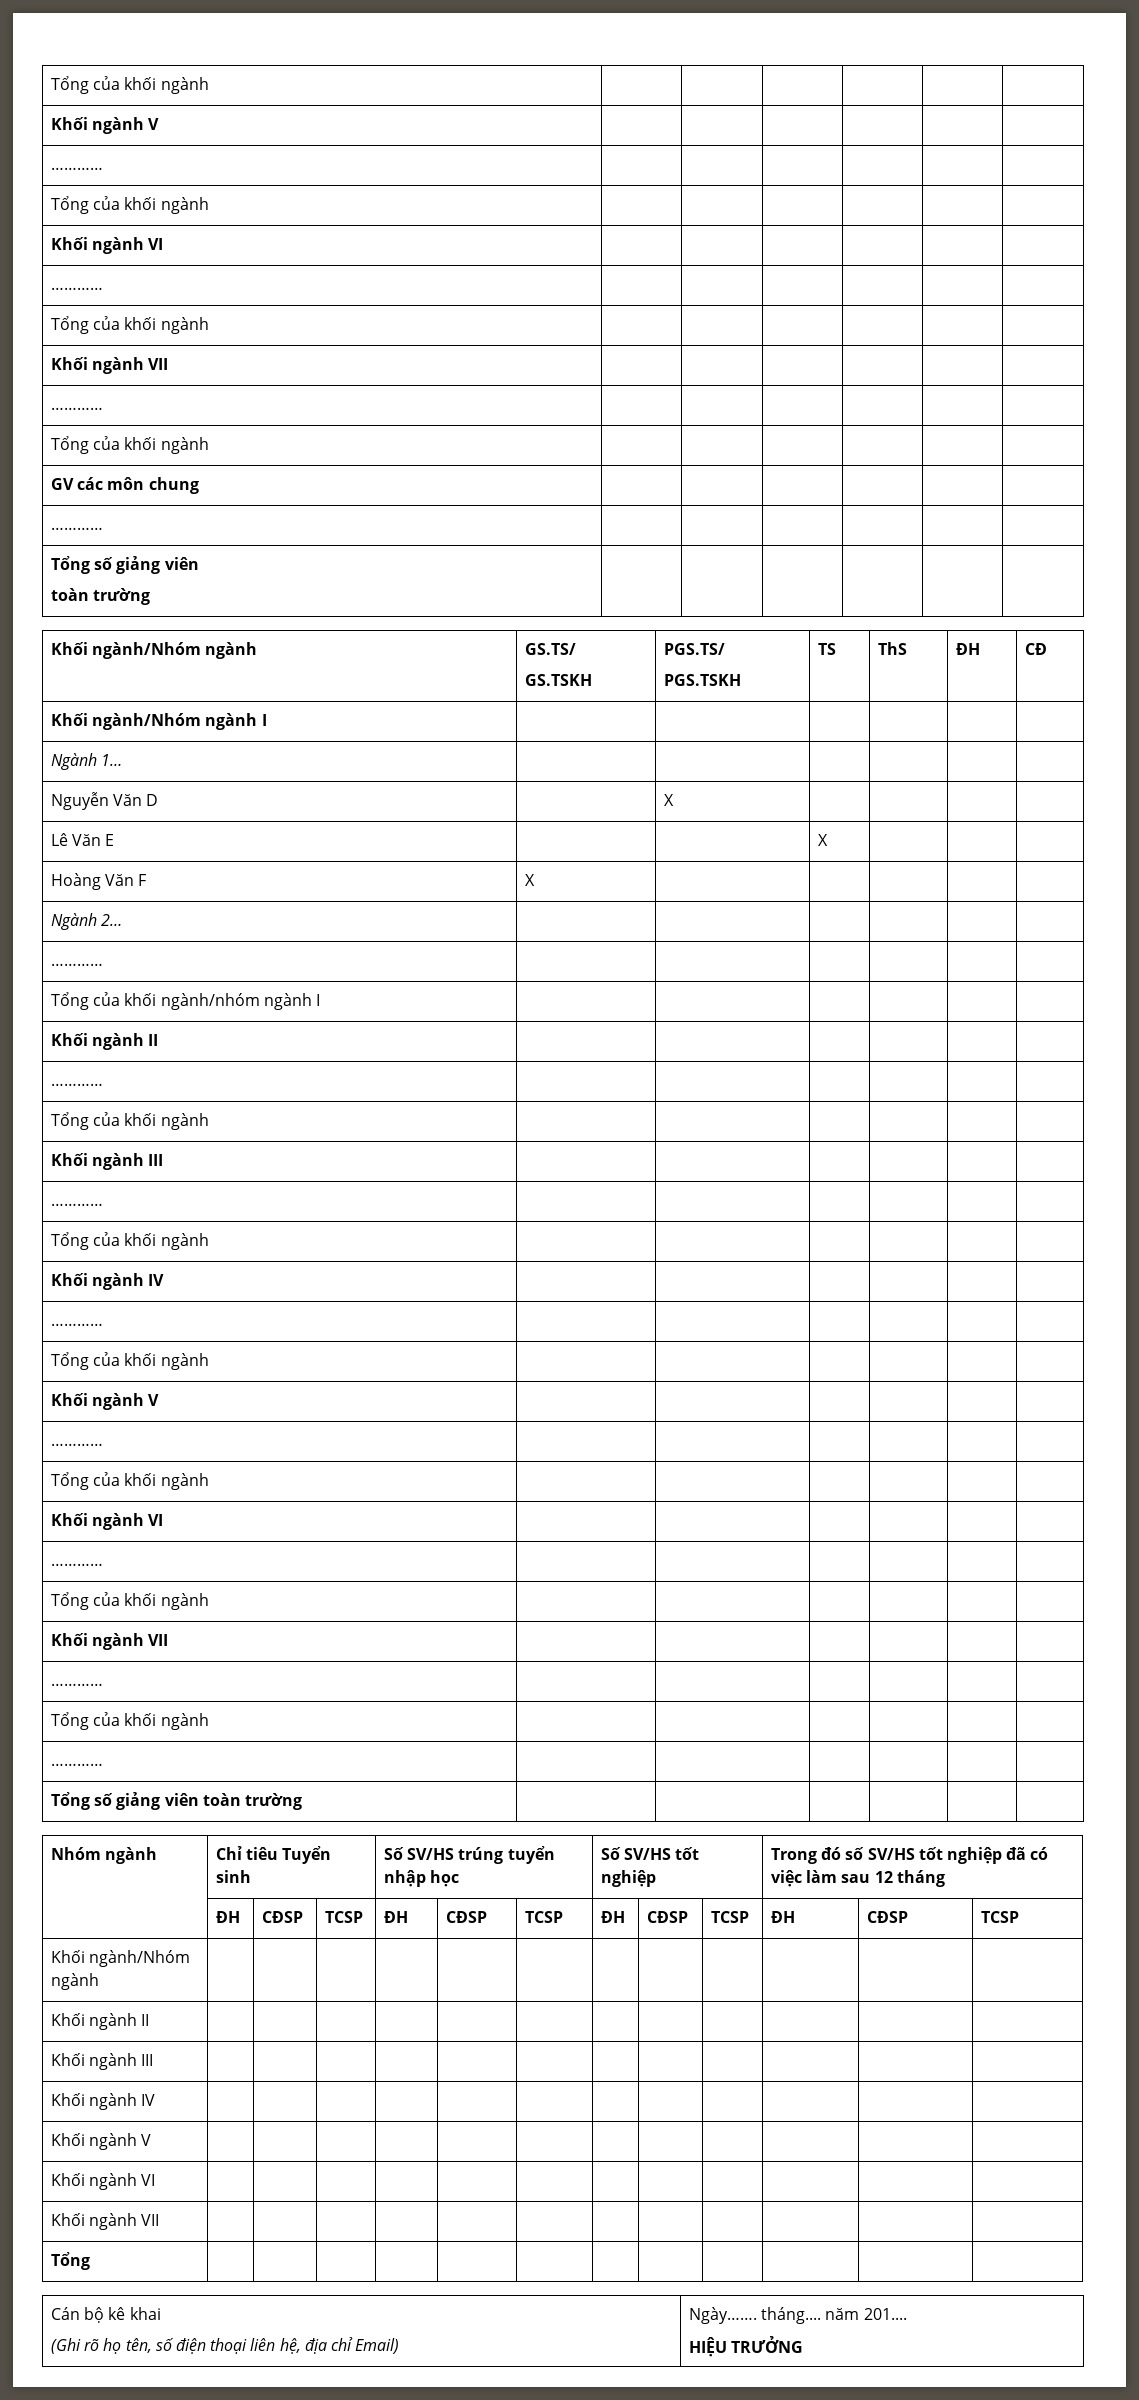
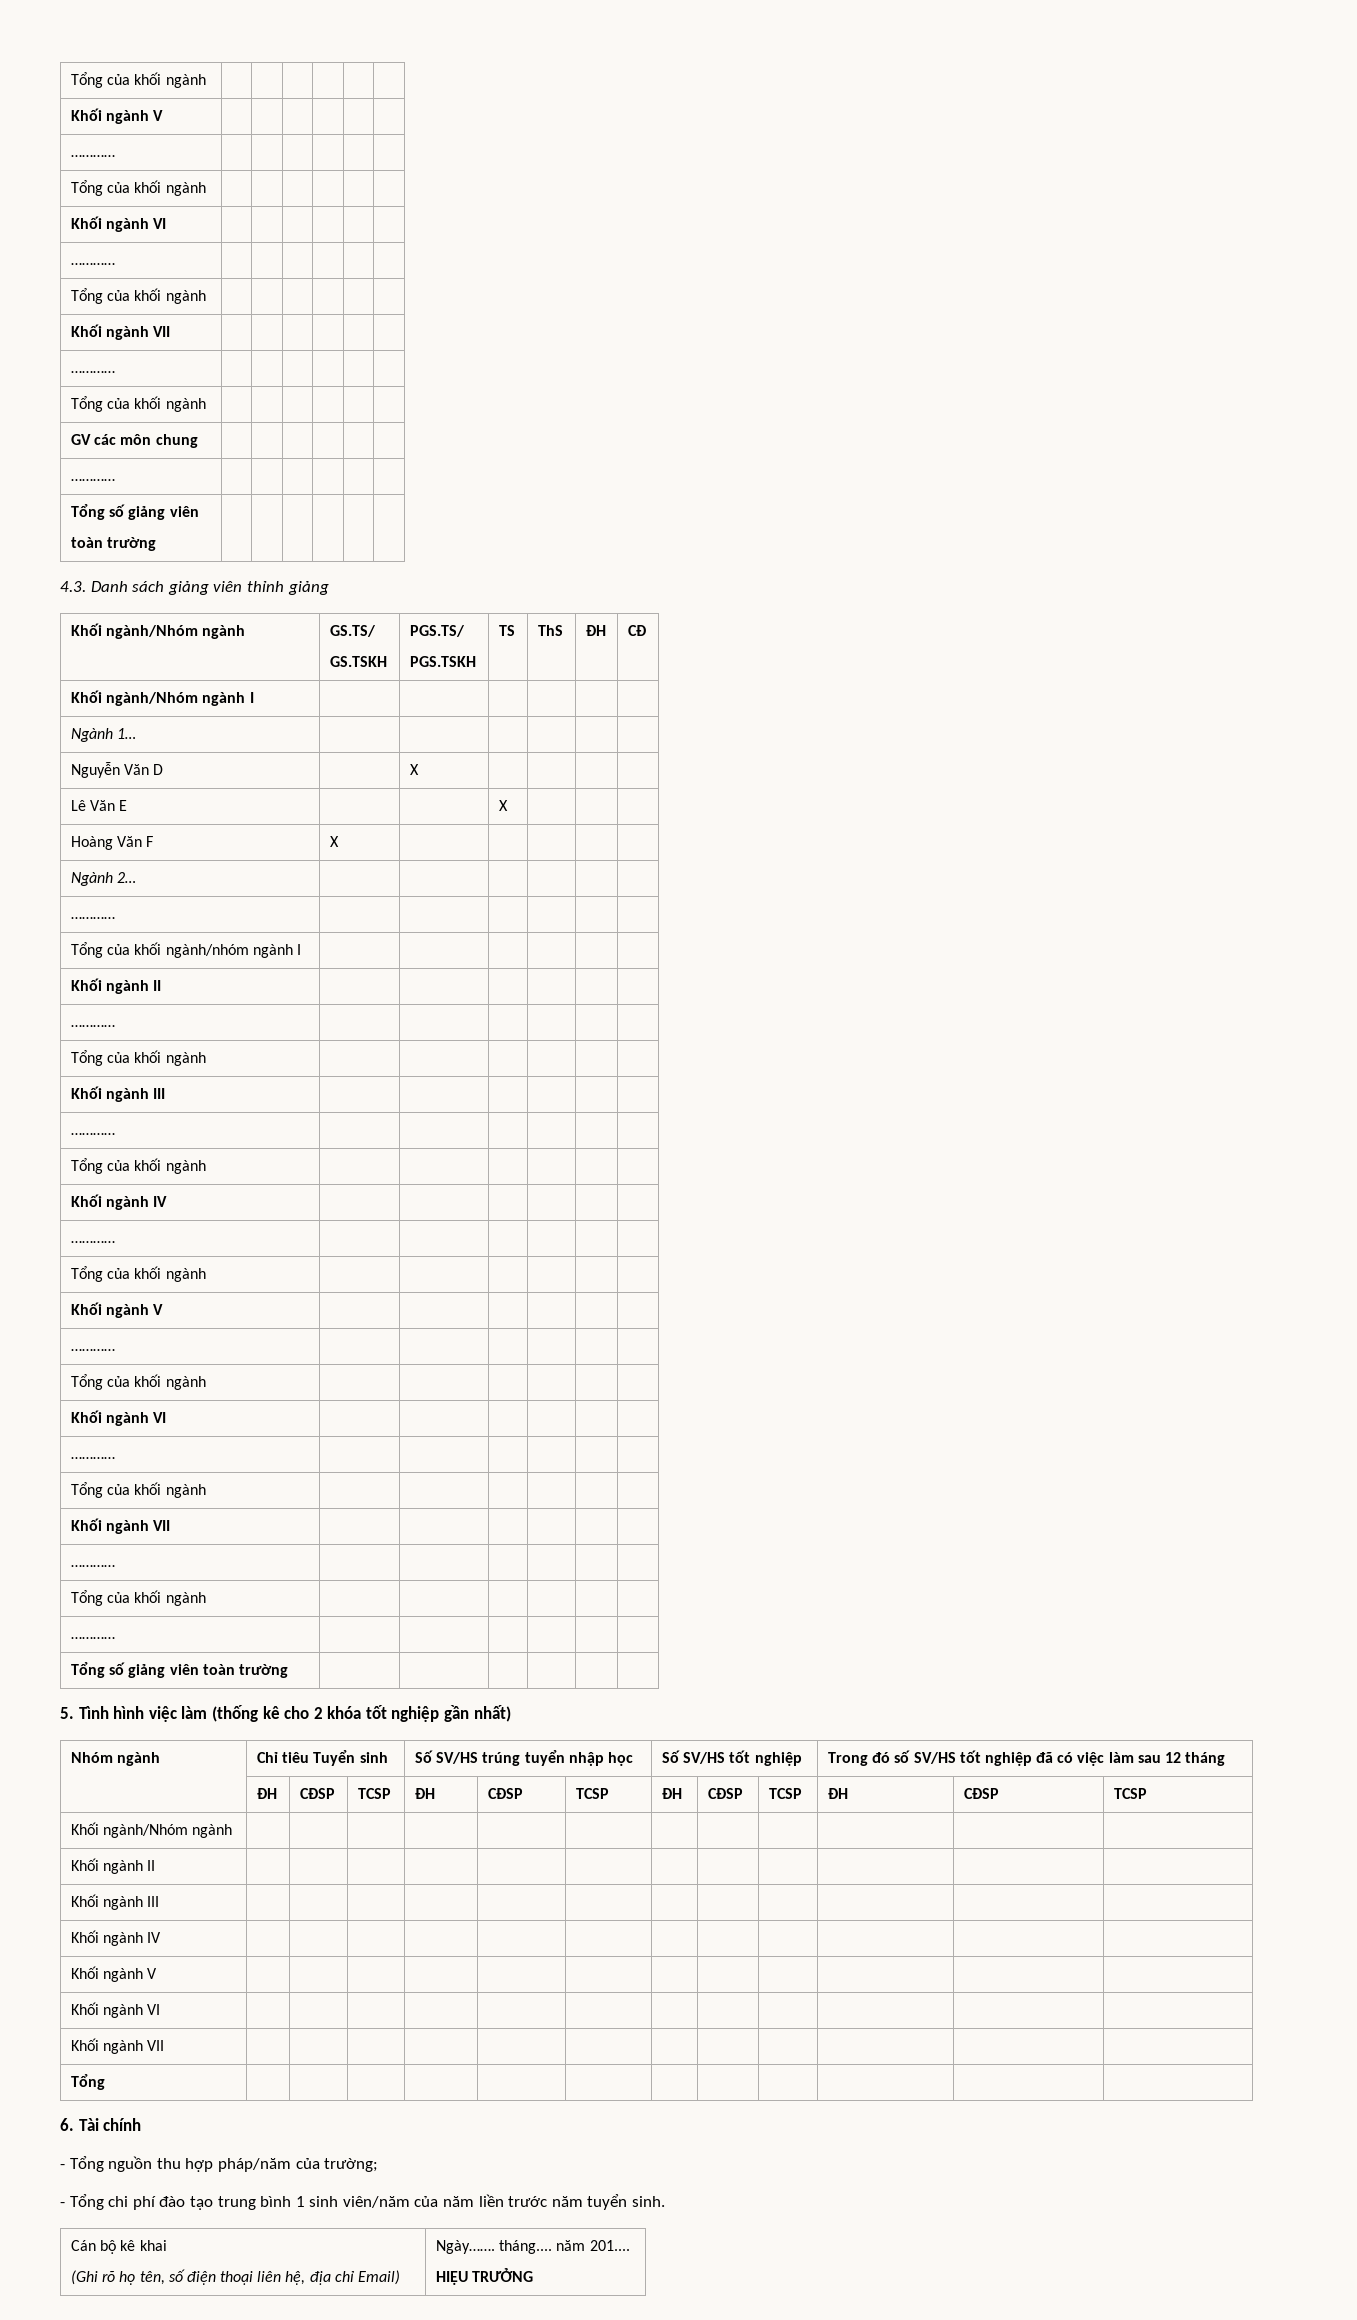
+ 4.3. Danh sách giảng viên thỉnh giảng
+ 5. Tình hình việc làm (thống kê cho 2 khóa tốt nghiệp gần nhất)
+ 6. Tài chính
+ - Tổng nguồn thu hợp pháp/năm của trường;
+ - Tổng chi phí đào tạo trung bình 1 sinh viên/năm của năm liền trước năm tuyển sinh.

